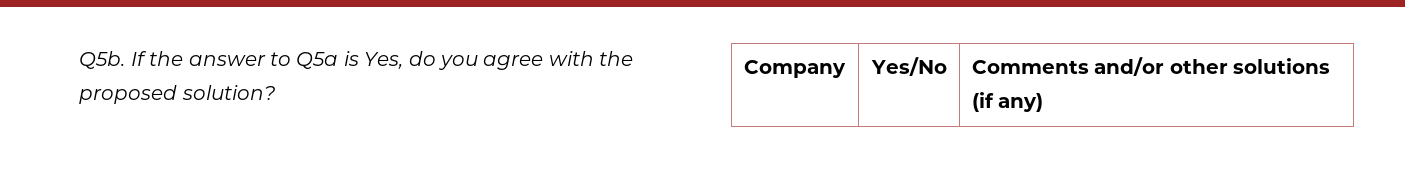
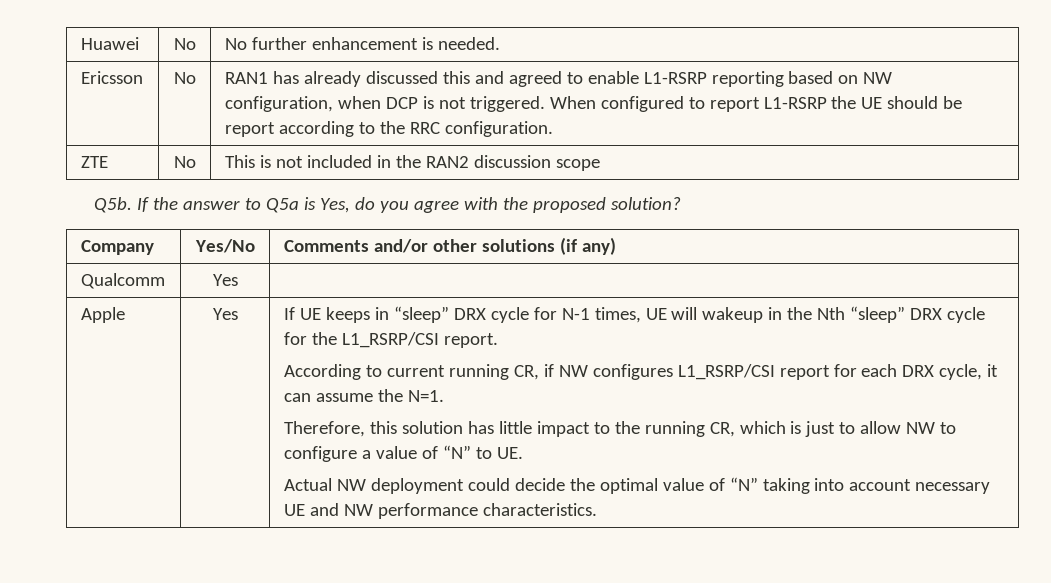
+ Huawei | No | No further enhancement is needed.
+ Ericsson | No | RAN1 has already discussed this and agreed to enable L1-RSRP reporting based on NW configuration, when DCP is not triggered. When configured to report L1-RSRP the UE should be report according to the RRC configuration.
+ ZTE | No | This is not included in the RAN2 discussion scope
+ Qualcomm | Yes |
+ Apple | Yes | If UE keeps in “sleep” DRX cycle for N-1 times, UE will wakeup in the Nth “sleep” DRX cycle for the L1_RSRP/CSI report.
+ According to current running CR, if NW configures L1_RSRP/CSI report for each DRX cycle, it can assume the N=1.
+ Therefore, this solution has little impact to the running CR, which is just to allow NW to configure a value of “N” to UE.
+ Actual NW deployment could decide the optimal value of “N” taking into account necessary UE and NW performance characteristics.

